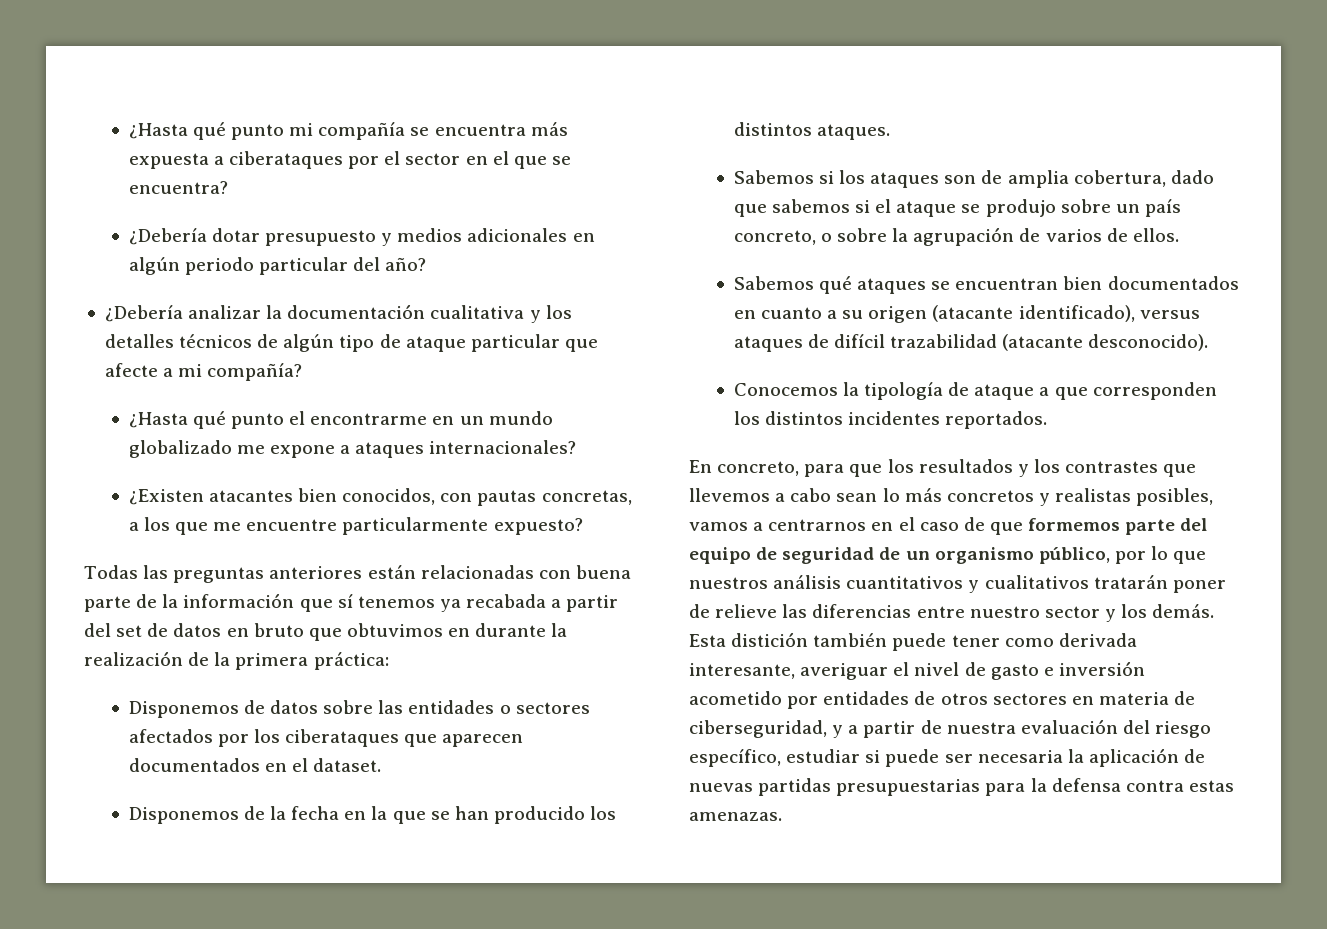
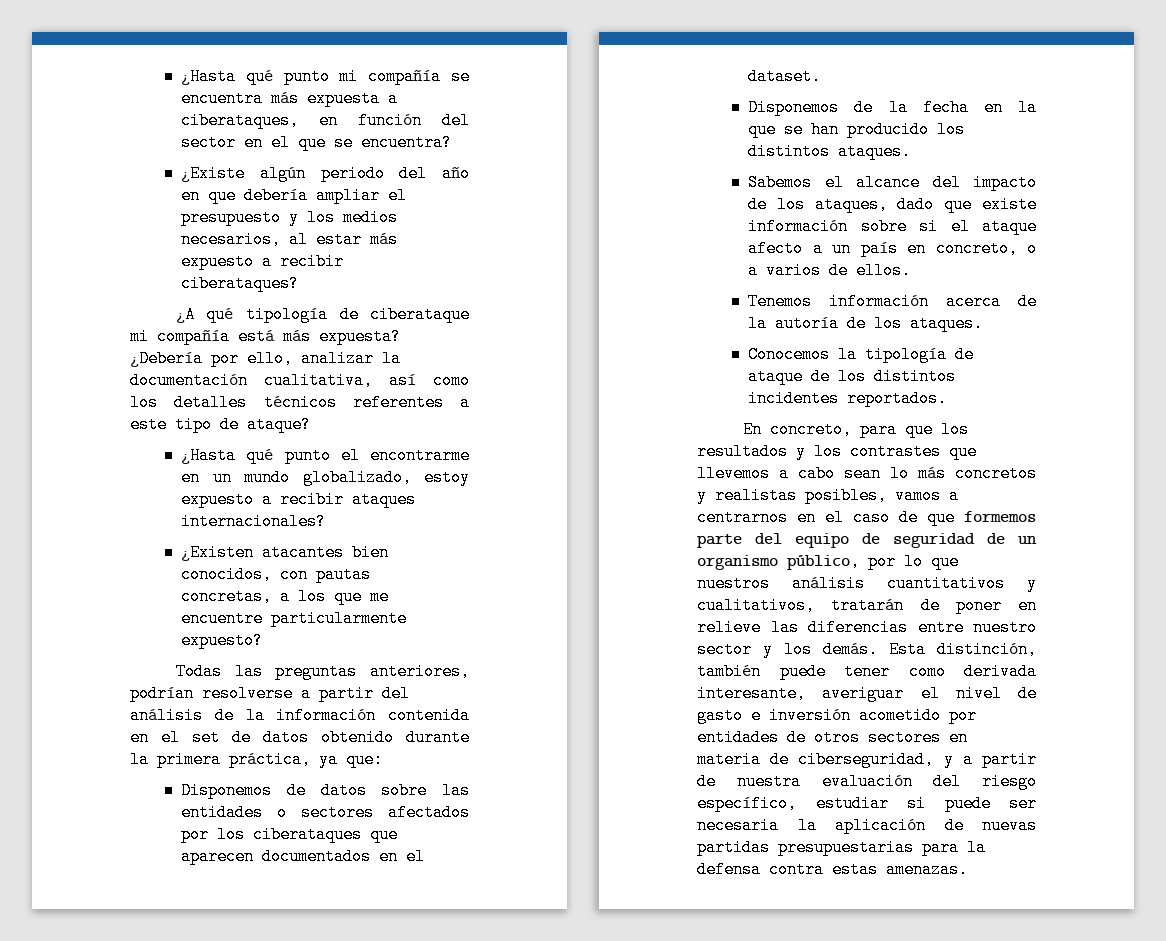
- ¿Hasta qué punto mi compañía se encuentra más expuesta a ciberataques por el sector en el que se encuentra?
+ ¿Hasta qué punto mi compañía se encuentra más expuesta a ciberataques, en función del sector en el que se encuentra?
- ¿Debería dotar presupuesto y medios adicionales en algún periodo particular del año?
- ¿Debería analizar la documentación cualitativa y los detalles técnicos de algún tipo de ataque particular que afecte a mi compañía?
+ ¿Existe algún periodo del año en que debería ampliar el presupuesto y los medios necesarios, al estar más expuesto a recibir ciberataques?
+ ¿A qué tipología de ciberataque mi compañía está más expuesta? ¿Debería por ello, analizar la documentación cualitativa, así como los detalles técnicos referentes a este tipo de ataque?
- ¿Hasta qué punto el encontrarme en un mundo globalizado me expone a ataques internacionales?
+ ¿Hasta qué punto el encontrarme en un mundo globalizado, estoy expuesto a recibir ataques internacionales?
- Todas las preguntas anteriores están relacionadas con buena parte de la información que sí tenemos ya recabada a partir del set de datos en bruto que obtuvimos en durante la realización de la primera práctica:
+ Todas las preguntas anteriores, podrían resolverse a partir del análisis de la información contenida en el set de datos obtenido durante la primera práctica, ya que:
- Sabemos si los ataques son de amplia cobertura, dado que sabemos si el ataque se produjo sobre un país concreto, o sobre la agrupación de varios de ellos.
+ Sabemos el alcance del impacto de los ataques, dado que existe información sobre si el ataque afecto a un país en concreto, o a varios de ellos.
- Sabemos qué ataques se encuentran bien documentados en cuanto a su origen (atacante identificado), versus ataques de difícil trazabilidad (atacante desconocido).
+ Tenemos información acerca de la autoría de los ataques.
- Conocemos la tipología de ataque a que corresponden los distintos incidentes reportados.
+ Conocemos la tipología de ataque de los distintos incidentes reportados.
- En concreto, para que los resultados y los contrastes que llevemos a cabo sean lo más concretos y realistas posibles, vamos a centrarnos en el caso de que formemos parte del equipo de seguridad de un organismo público, por lo que nuestros análisis cuantitativos y cualitativos tratarán poner de relieve las diferencias entre nuestro sector y los demás.
+ En concreto, para que los resultados y los contrastes que llevemos a cabo sean lo más concretos y realistas posibles, vamos a centrarnos en el caso de que formemos parte del equipo de seguridad de un organismo público, por lo que nuestros análisis cuantitativos y cualitativos, tratarán de poner en relieve las diferencias entre nuestro sector y los demás.
- Esta distición también puede tener como derivada interesante, averiguar el nivel de gasto e inversión acometido por entidades de otros sectores en materia de ciberseguridad, y a partir de nuestra evaluación del riesgo específico, estudiar si puede ser necesaria la aplicación de nuevas partidas presupuestarias para la defensa contra estas amenazas.
+ Esta distinción, también puede tener como derivada interesante, averiguar el nivel de gasto e inversión acometido por entidades de otros sectores en materia de ciberseguridad, y a partir de nuestra evaluación del riesgo específico, estudiar si puede ser necesaria la aplicación de nuevas partidas presupuestarias para la defensa contra estas amenazas.

